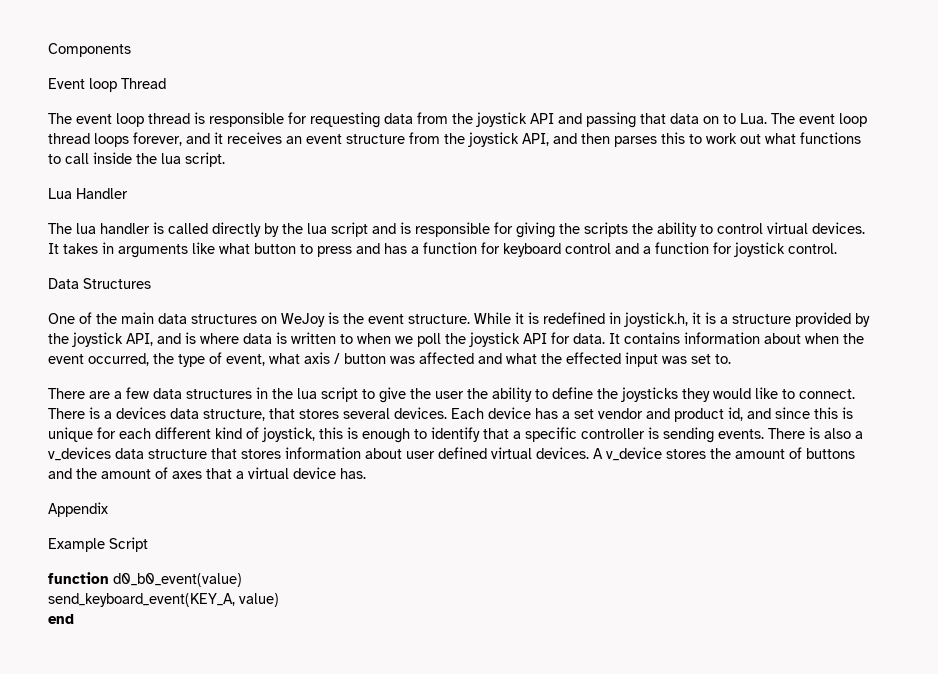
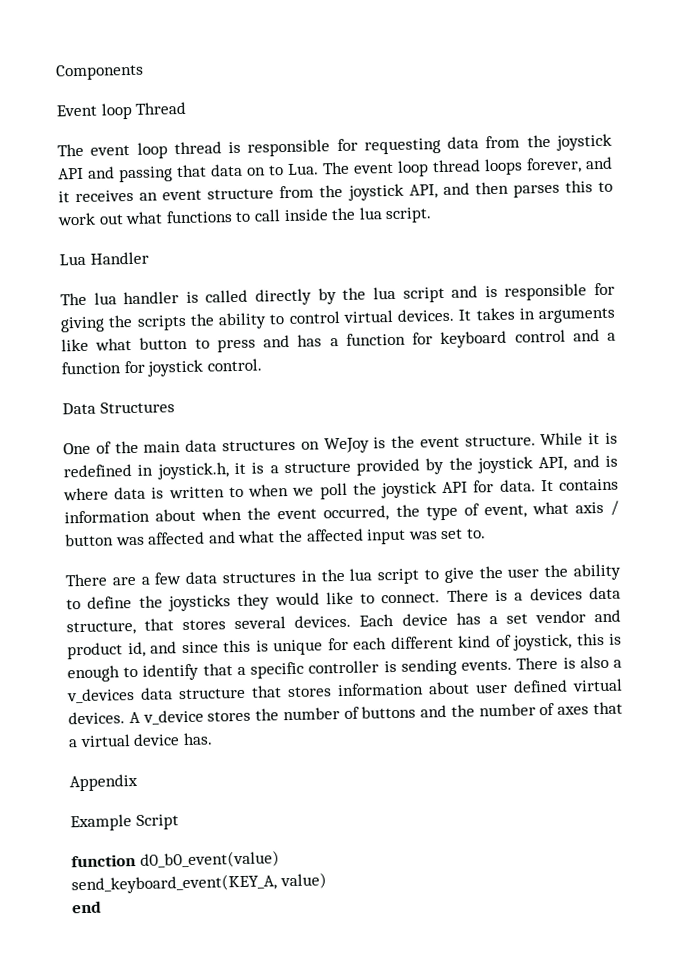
- It contains information about when the event occurred, the type of event, what axis / button was affected and what the effected input was set to.
+ It contains information about when the event occurred, the type of event, what axis / button was affected and what the affected input was set to.
- A v_device stores the amount of buttons and the amount of axes that a virtual device has.
+ A v_device stores the number of buttons and the number of axes that a virtual device has.

